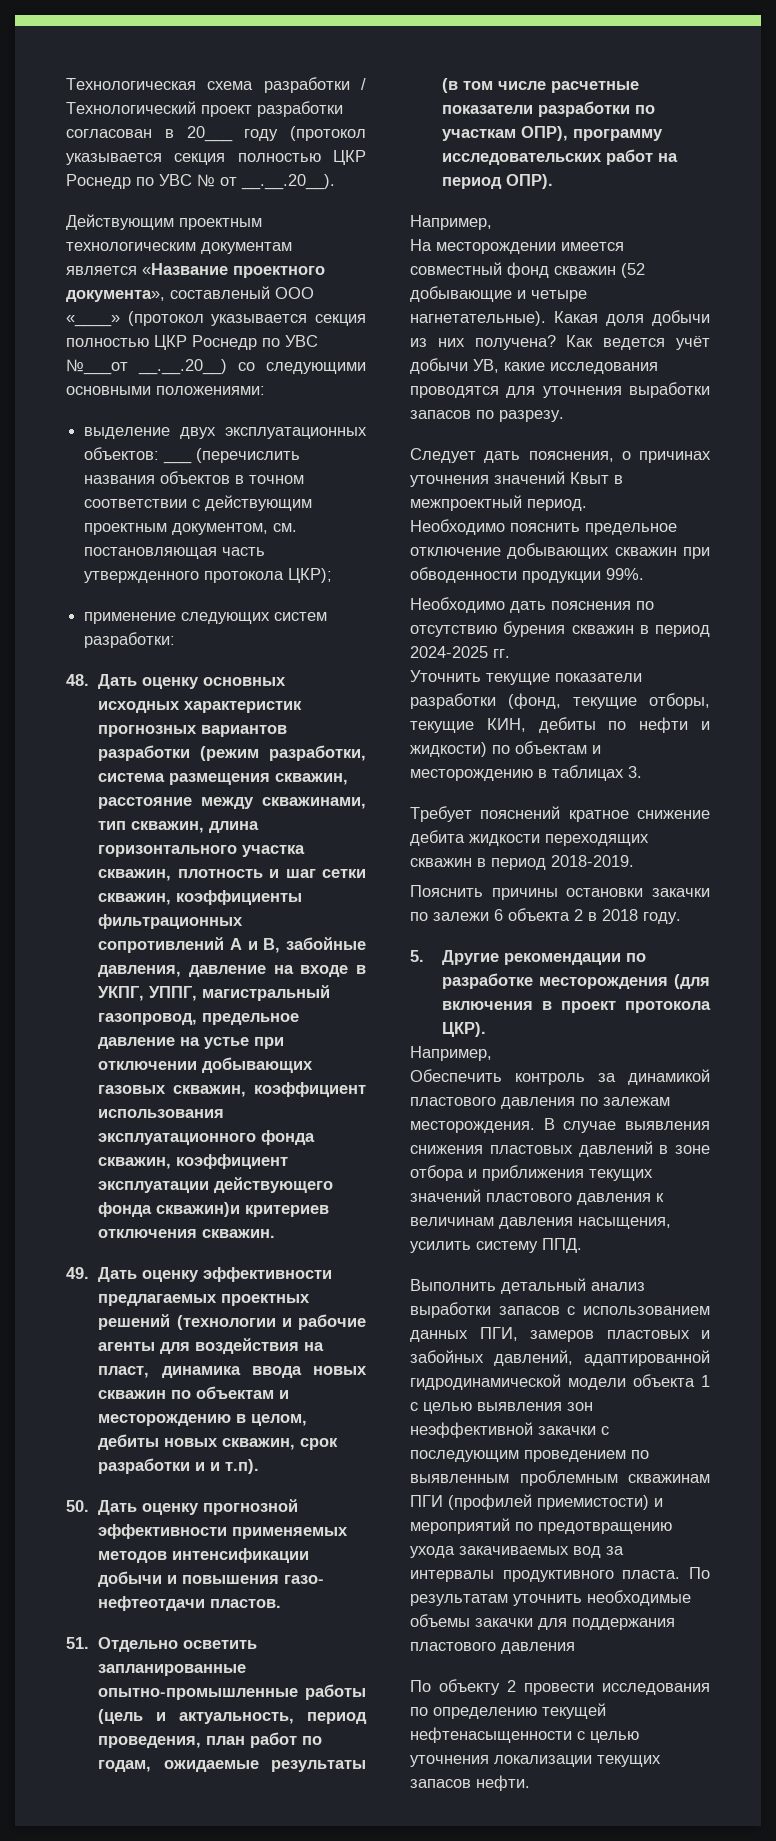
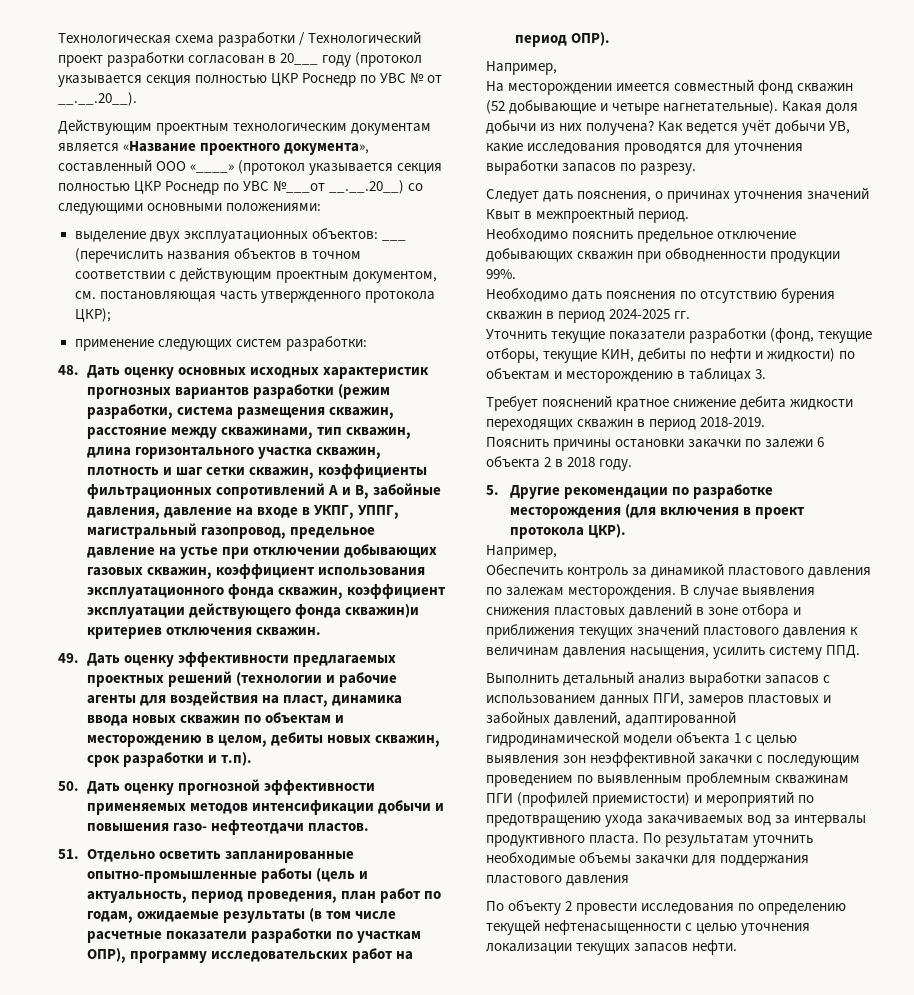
- Действующим проектным технологическим документам является «Название проектного документа», составленый ООО «____» (протокол указывается секция полностью ЦКР Роснедр по УВС №___от __.__.20__) со следующими основными положениями:
+ Действующим проектным технологическим документам является «Название проектного документа», составленный ООО «____» (протокол указывается секция полностью ЦКР Роснедр по УВС №___от __.__.20__) со следующими основными положениями:
- 49. Дать оценку эффективности предлагаемых проектных решений (технологии и рабочие агенты для воздействия на пласт, динамика ввода новых скважин по объектам и месторождению в целом, дебиты новых скважин, срок разработки и и т.п).
+ 49. Дать оценку эффективности предлагаемых проектных решений (технологии и рабочие агенты для воздействия на пласт, динамика ввода новых скважин по объектам и месторождению в целом, дебиты новых скважин, срок разработки и т.п).
- Необходимо пояснить предельное отключение добывающих скважин при обводенности продукции 99%.
+ Необходимо пояснить предельное отключение добывающих скважин при обводненности продукции 99%.

